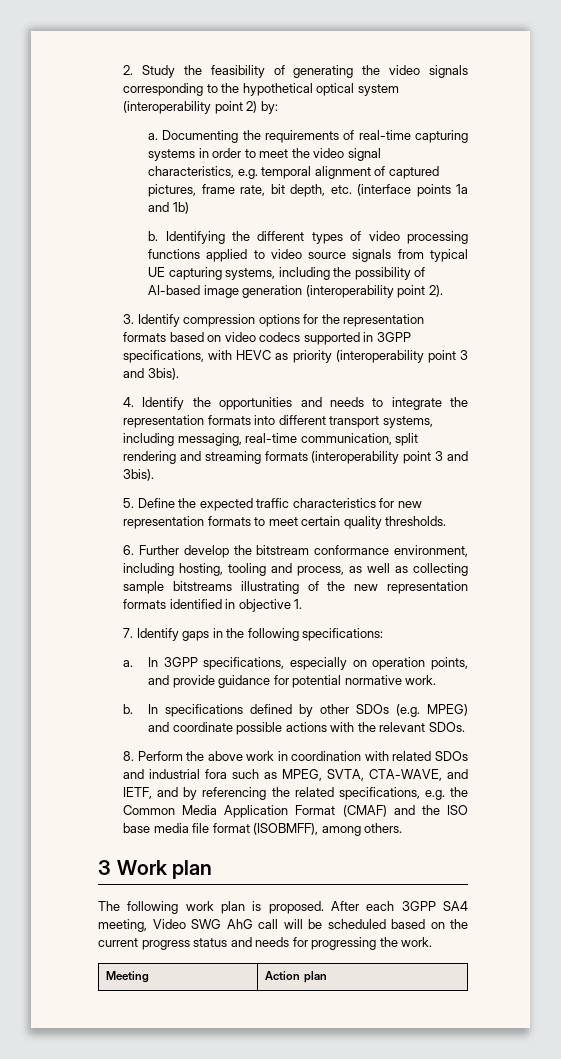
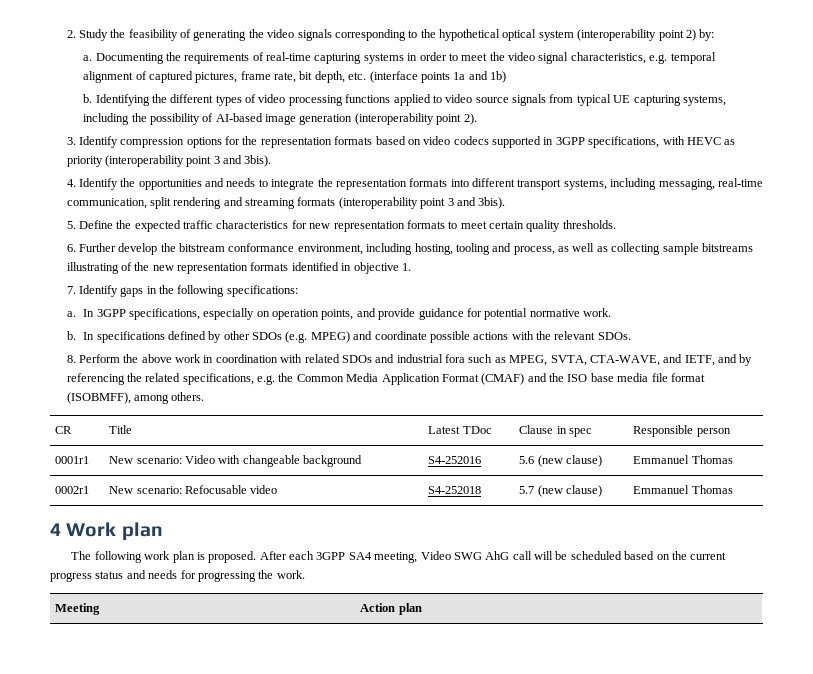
- 3 Work plan
+ CR | Title | Latest TDoc | Clause in spec | Responsible person
+ 0001r1 | New scenario: Video with changeable background | S4-252016 | 5.6 (new clause) | Emmanuel Thomas
+ 0002r1 | New scenario: Refocusable video | S4-252018 | 5.7 (new clause) | Emmanuel Thomas
+ 4 Work plan

